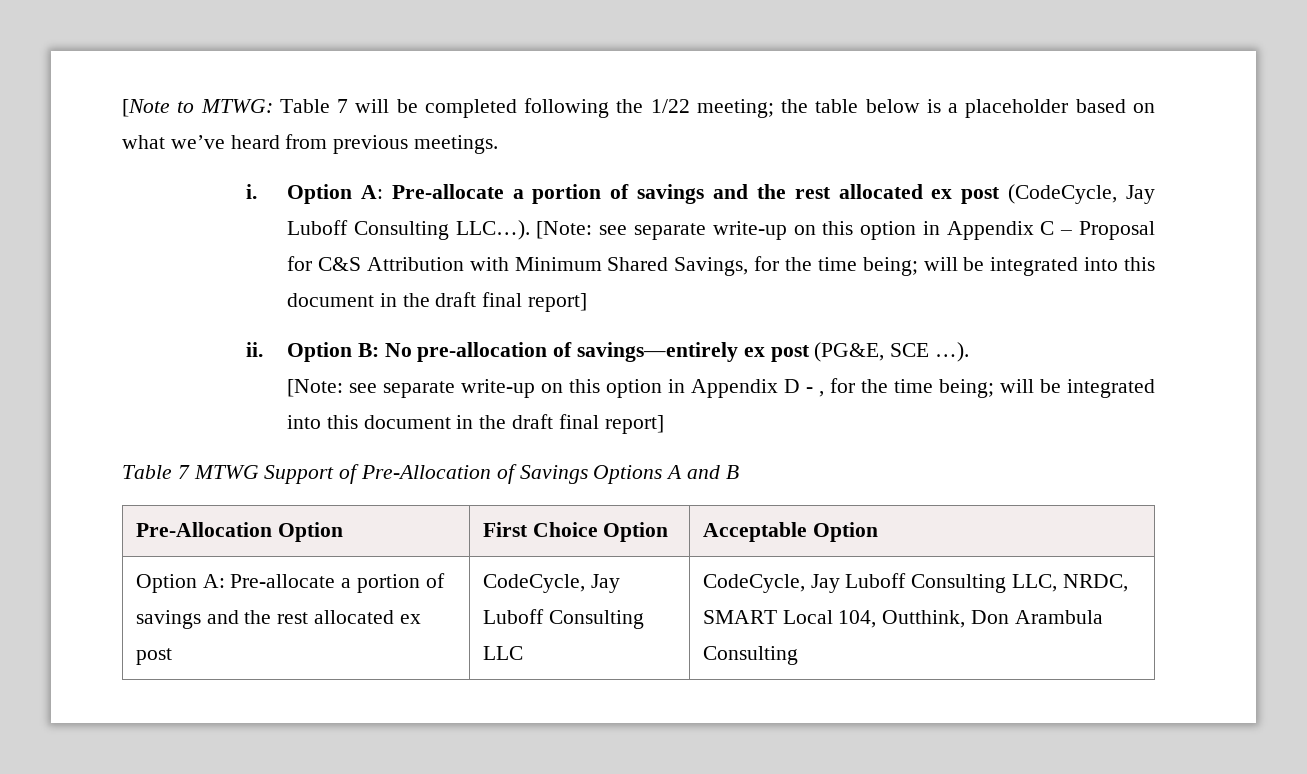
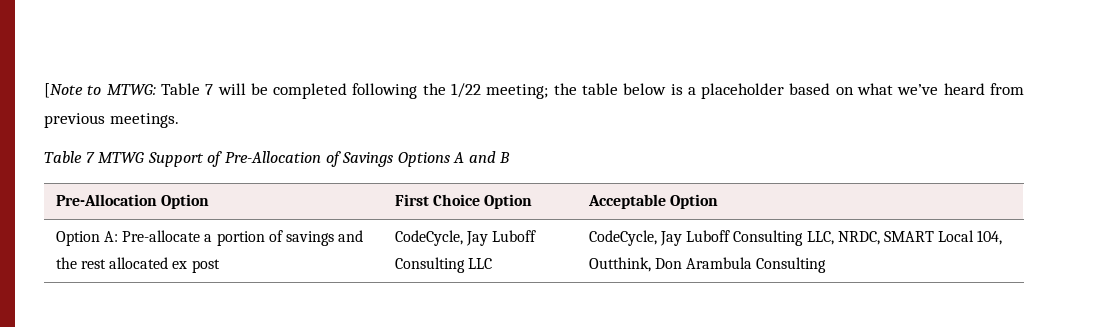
- i. Option A: Pre-allocate a portion of savings and the rest allocated ex post (CodeCycle, Jay Luboff Consulting LLC…). [Note: see separate write-up on this option in Appendix C – Proposal for C&S Attribution with Minimum Shared Savings, for the time being; will be integrated into this document in the draft final report]
- ii. Option B: No pre-allocation of savings—entirely ex post (PG&E, SCE …).
- [Note: see separate write-up on this option in Appendix D - , for the time being; will be integrated into this document in the draft final report]

